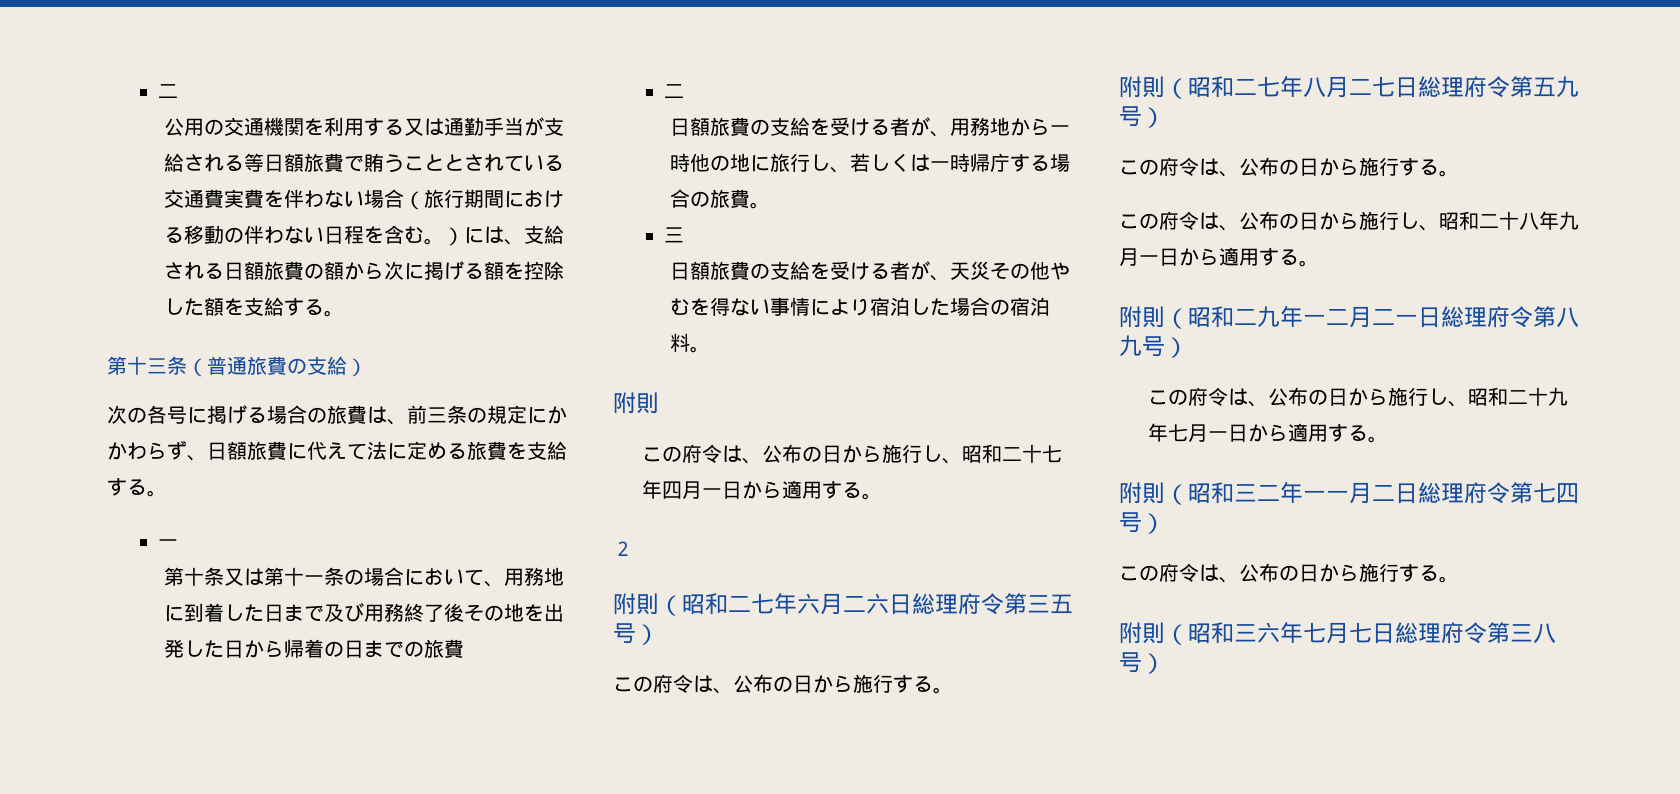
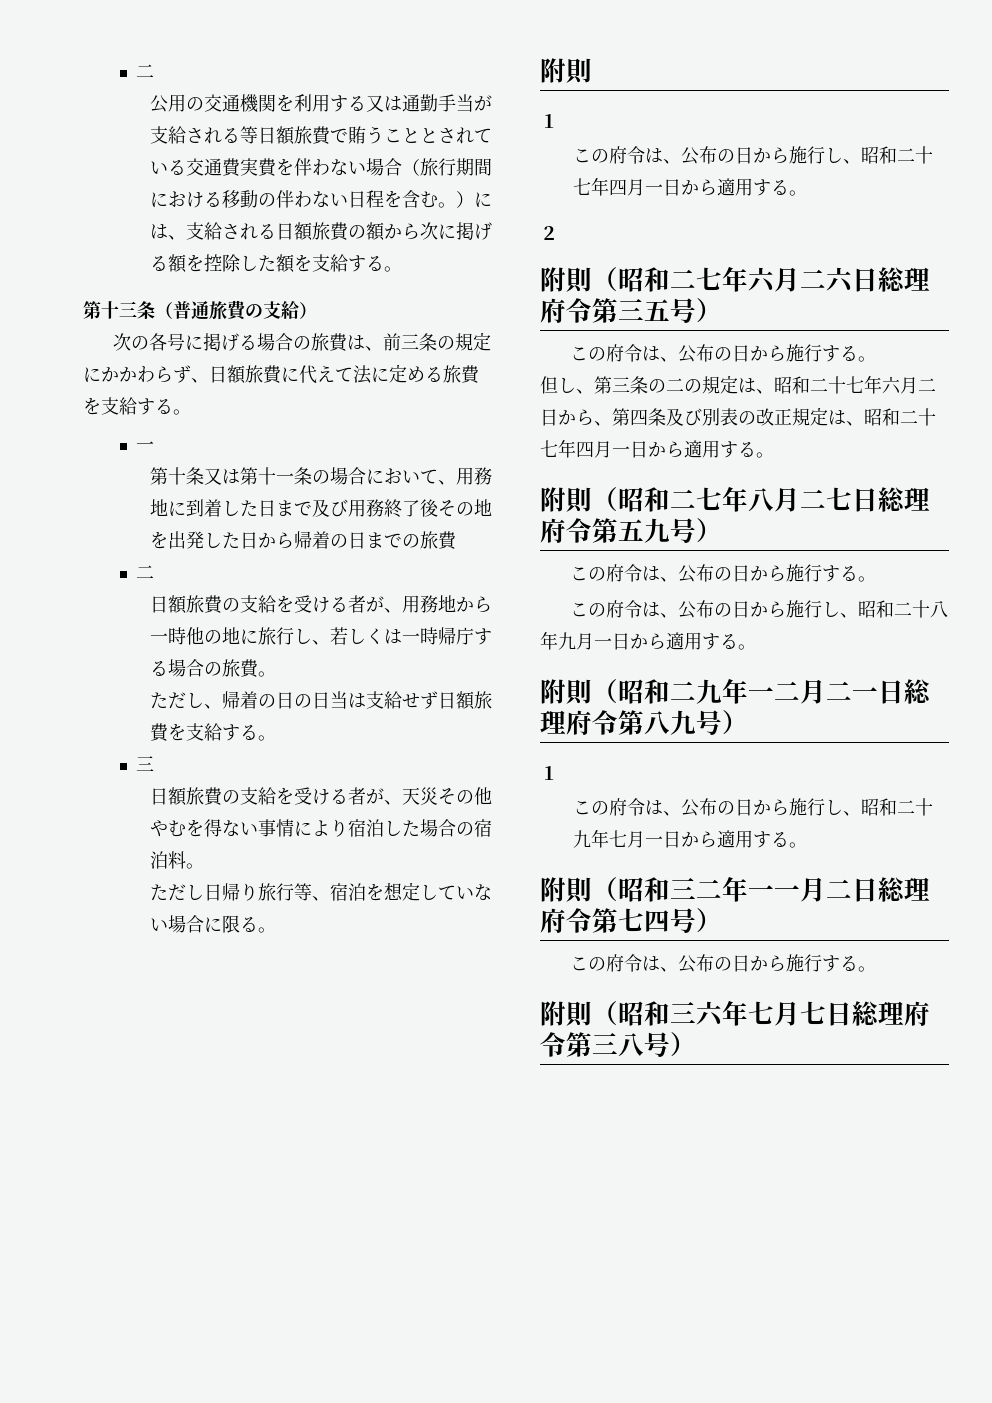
+ ただし、帰着の日の日当は支給せず日額旅費を支給する。
  日額旅費の支給を受ける者が、天災その他やむを得ない事情により宿泊した場合の宿泊料。
+ ただし日帰り旅行等、宿泊を想定していない場合に限る。
  附則
+ １
+ 但し、第三条の二の規定は、昭和二十七年六月二日から、第四条及び別表の改正規定は、昭和二十七年四月一日から適用する。
  附則（昭和二九年一二月二一日総理府令第八九号）
+ １

